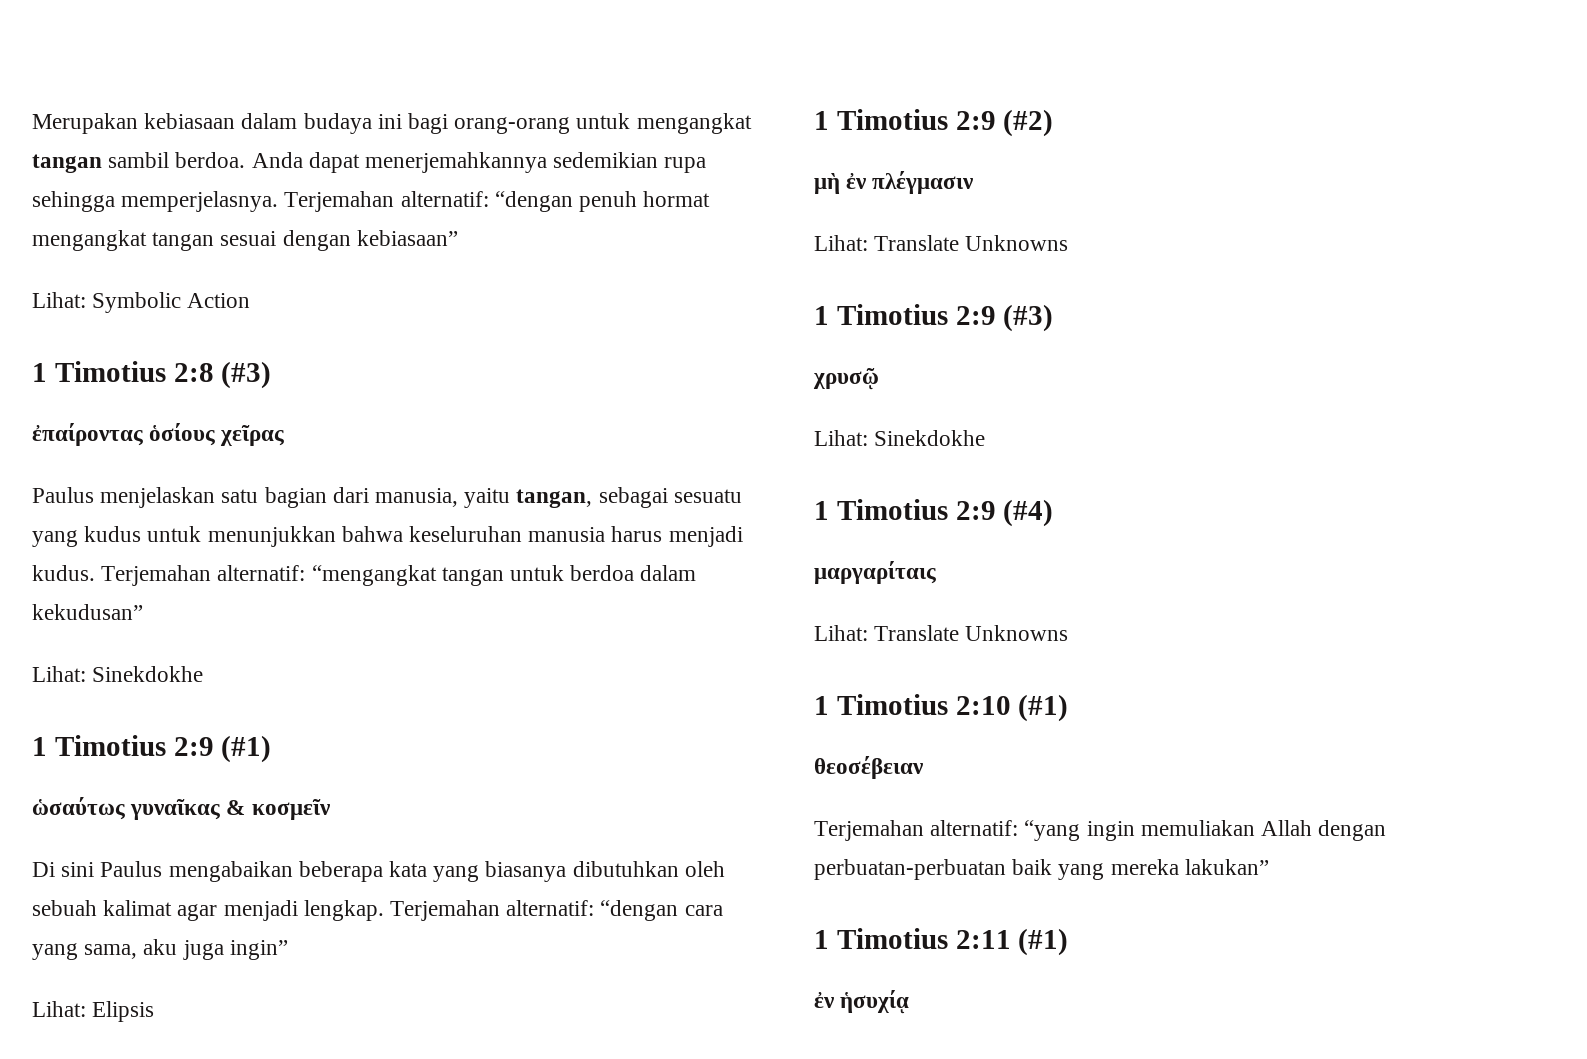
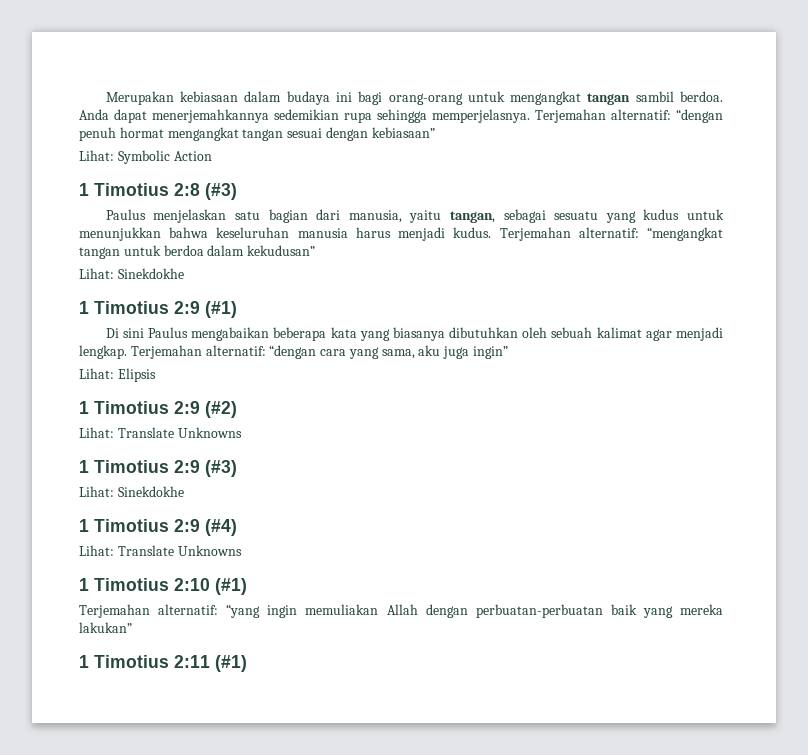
- ἐπαίροντας ὁσίους χεῖρας
- ὡσαύτως γυναῖκας & κοσμεῖν
- μὴ ἐν πλέγμασιν
- χρυσῷ
- μαργαρίταις
- θεοσέβειαν
- ἐν ἡσυχίᾳ

